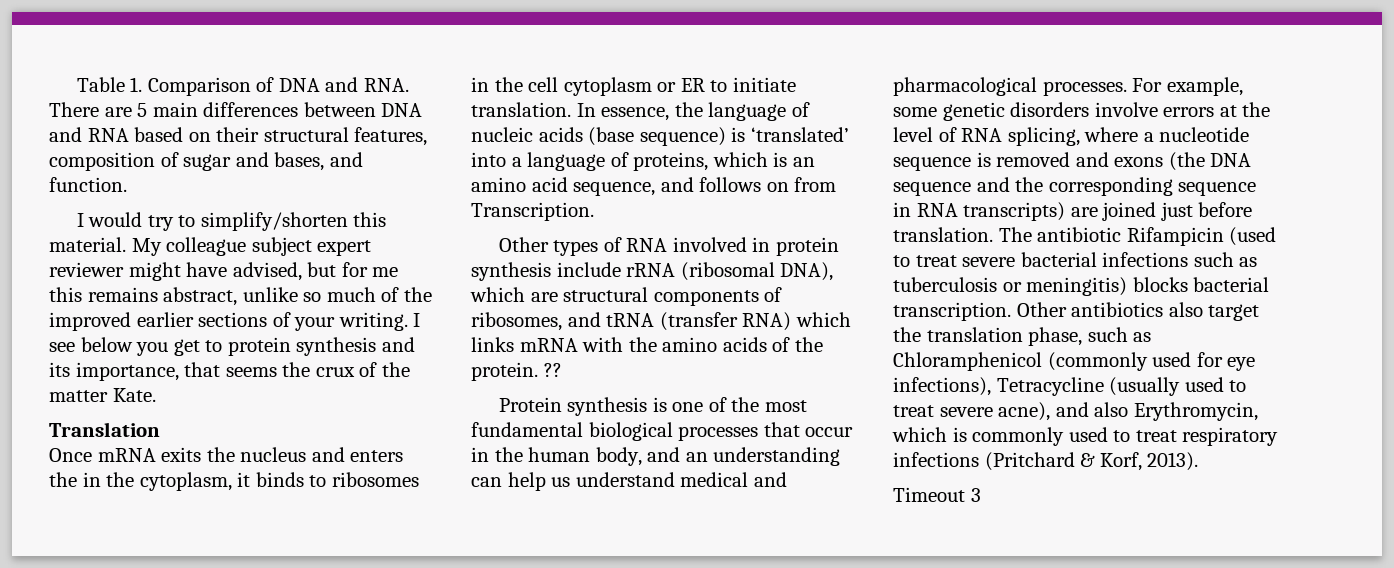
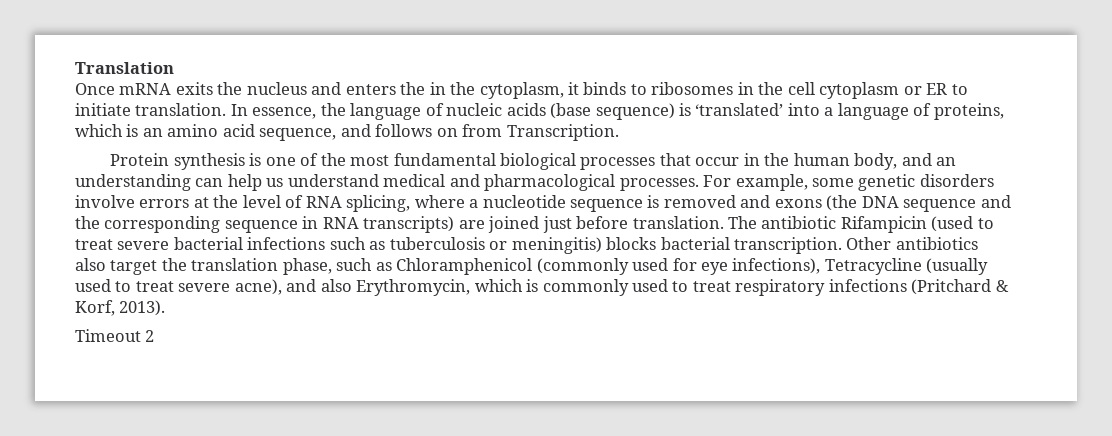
- Table 1. Comparison of DNA and RNA. There are 5 main differences between DNA and RNA based on their structural features, composition of sugar and bases, and function.
- I would try to simplify/shorten this material. My colleague subject expert reviewer might have advised, but for me this remains abstract, unlike so much of the improved earlier sections of your writing. I see below you get to protein synthesis and its importance, that seems the crux of the matter Kate.
- Other types of RNA involved in protein synthesis include rRNA (ribosomal DNA), which are structural components of ribosomes, and tRNA (transfer RNA) which links mRNA with the amino acids of the protein. ??
- Timeout 3
+ Timeout 2

